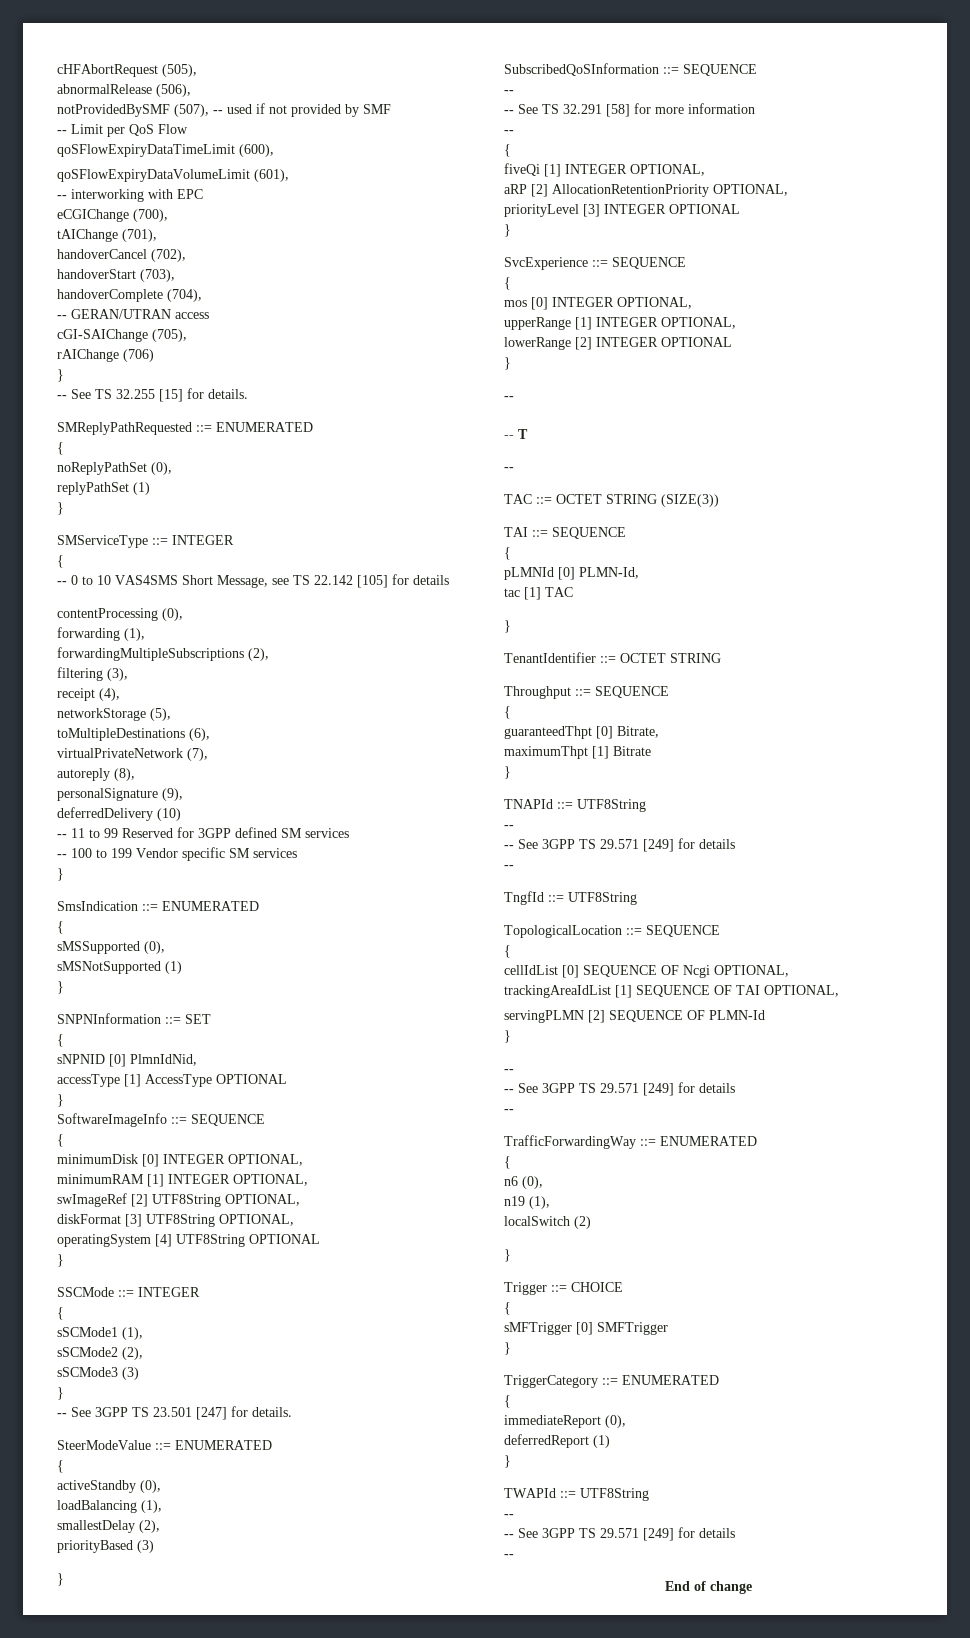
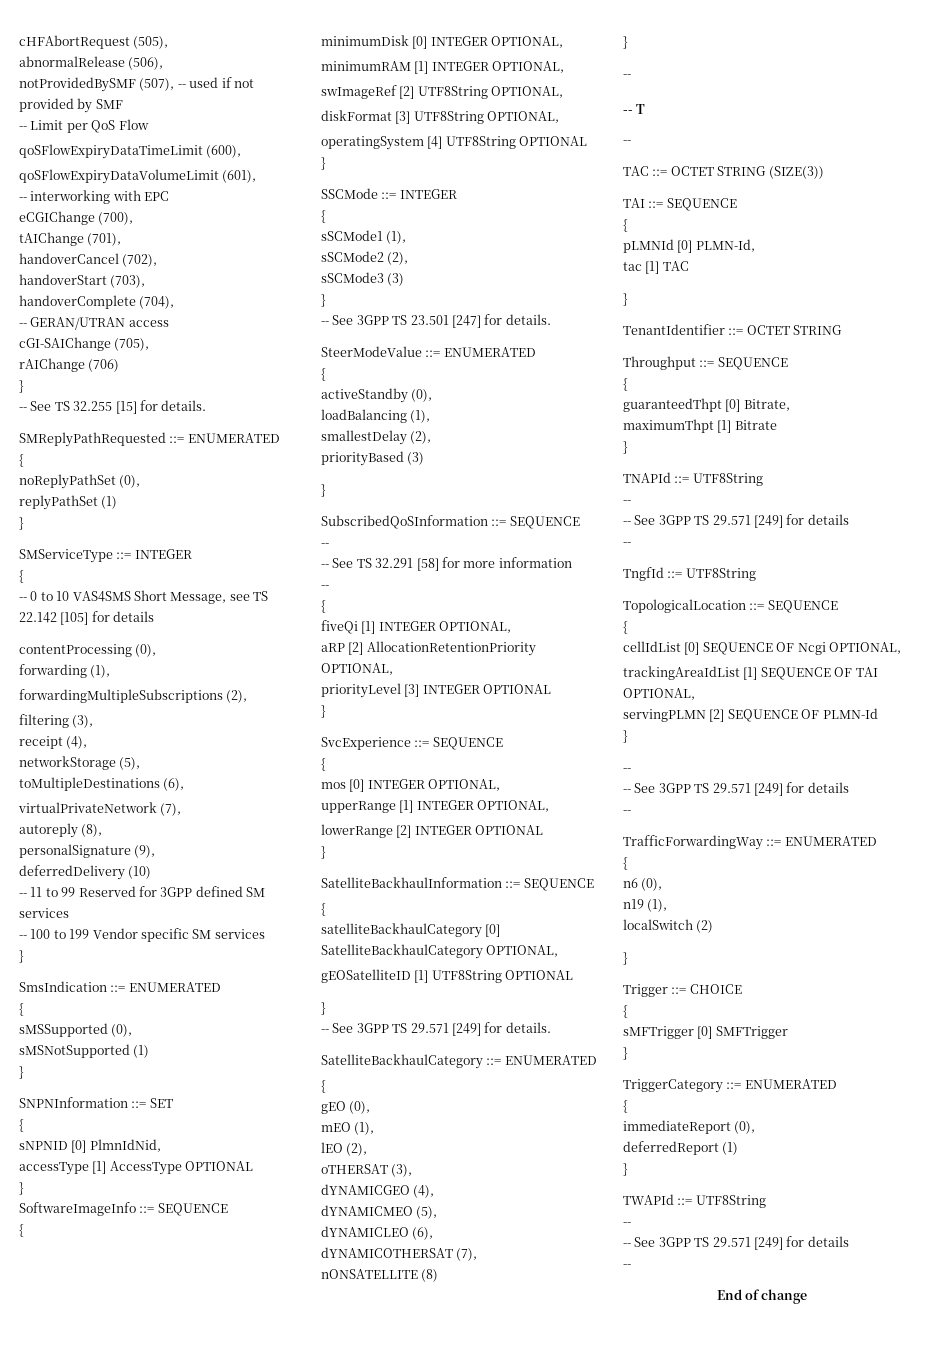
+ SatelliteBackhaulInformation ::= SEQUENCE
+ {
+ satelliteBackhaulCategory [0] SatelliteBackhaulCategory OPTIONAL,
+ gEOSatelliteID [1] UTF8String OPTIONAL
+ }
+ -- See 3GPP TS 29.571 [249] for details.
+ SatelliteBackhaulCategory ::= ENUMERATED
+ {
+ gEO (0),
+ mEO (1),
+ lEO (2),
+ oTHERSAT (3),
+ dYNAMICGEO (4),
+ dYNAMICMEO (5),
+ dYNAMICLEO (6),
+ dYNAMICOTHERSAT (7),
+ nONSATELLITE (8)
+ }

